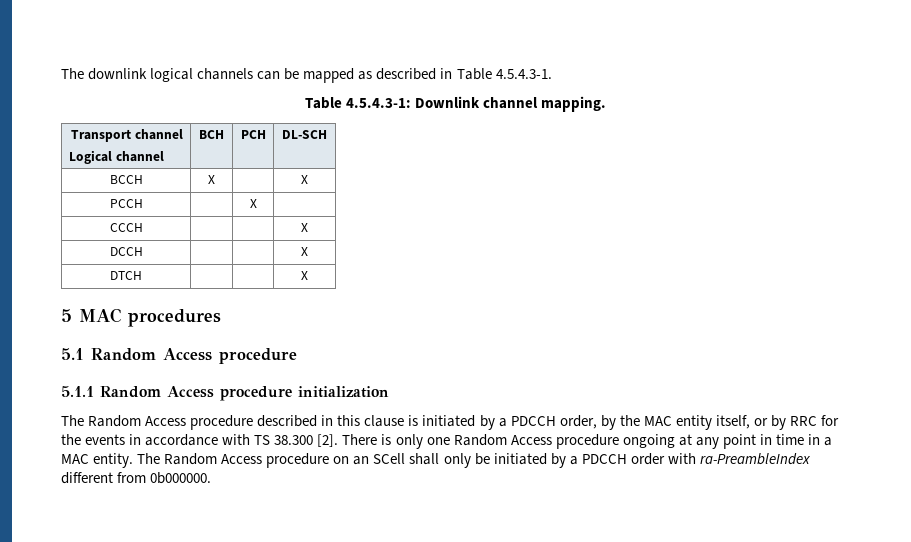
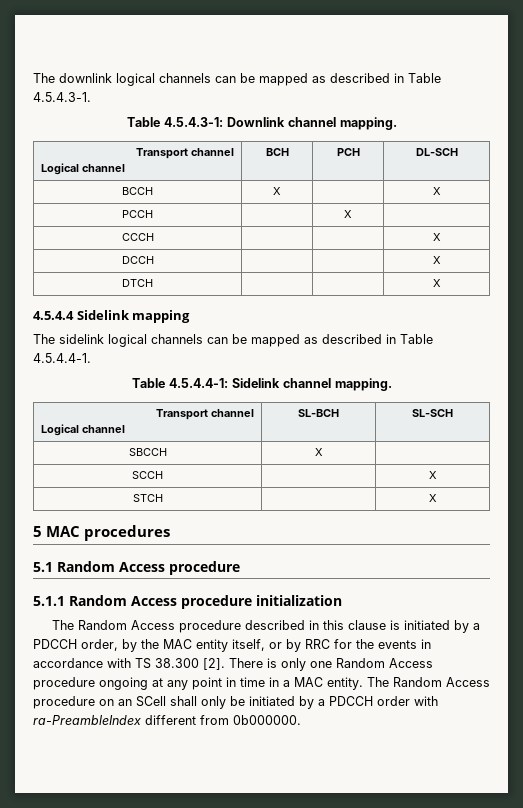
+ 4.5.4.4 Sidelink mapping
+ The sidelink logical channels can be mapped as described in Table 4.5.4.4-1.
+ Table 4.5.4.4-1: Sidelink channel mapping.
+ Transport channel
+ Logical channel | SL-BCH | SL-SCH
+ SBCCH | X |
+ SCCH | | X
+ STCH | | X

